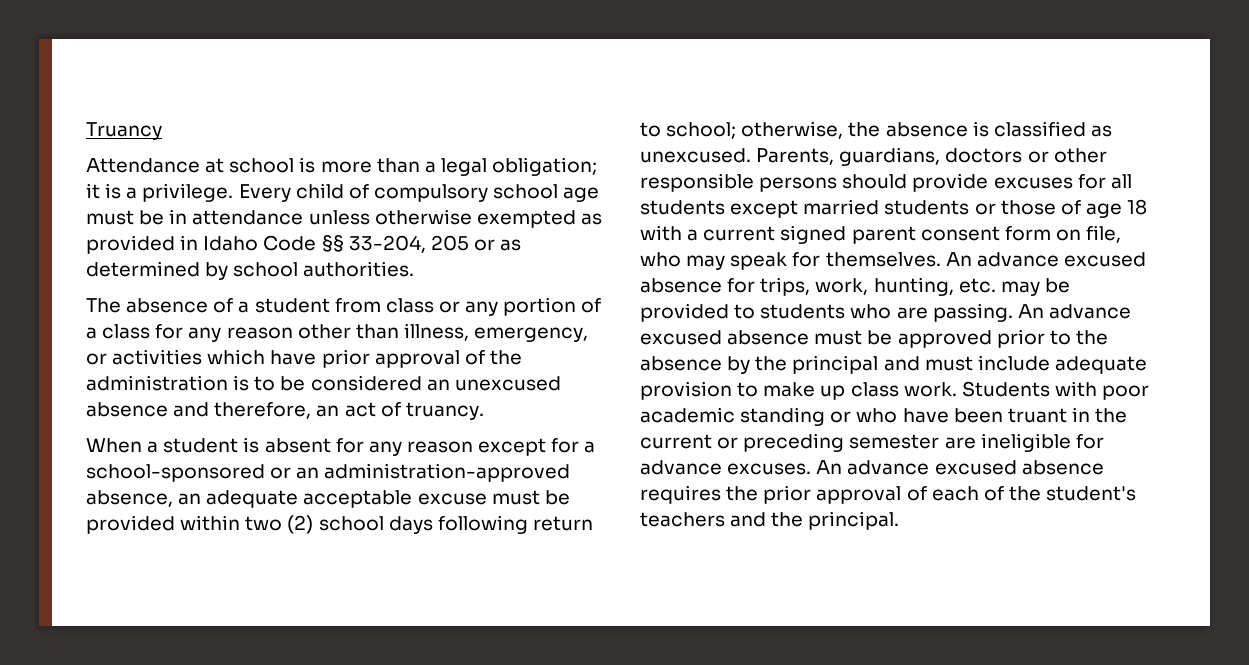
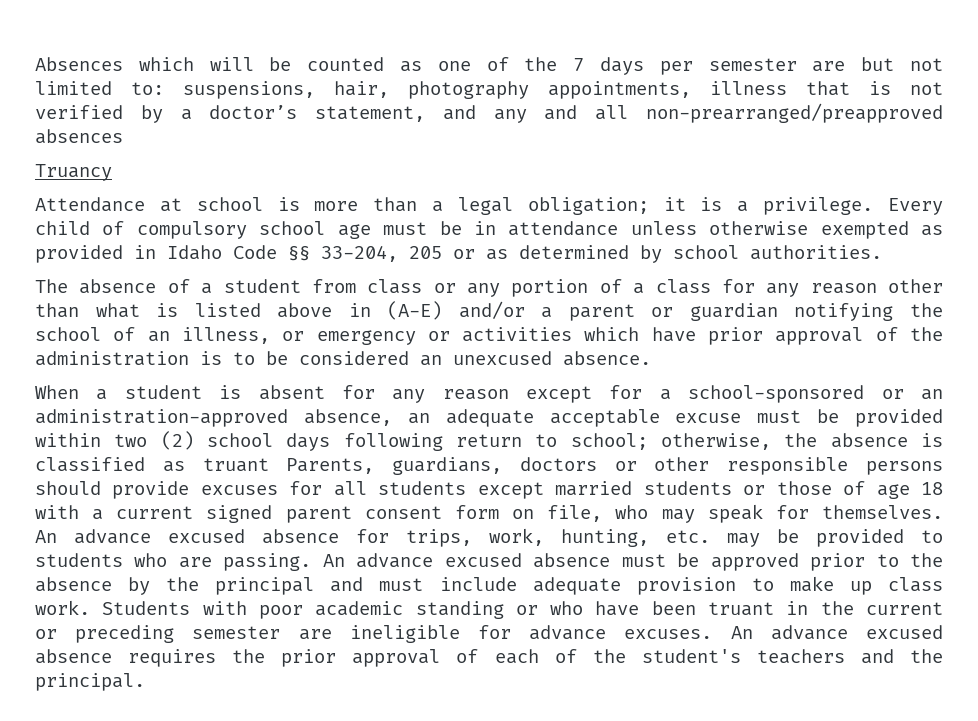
+ Absences which will be counted as one of the 7 days per semester are but not limited to: suspensions, hair, photography appointments, illness that is not verified by a doctor’s statement, and any and all non-prearranged/preapproved absences
- The absence of a student from class or any portion of a class for any reason other than illness, emergency, or activities which have prior approval of the administration is to be considered an unexcused absence and therefore, an act of truancy.
+ The absence of a student from class or any portion of a class for any reason other than what is listed above in (A-E) and/or a parent or guardian notifying the school of an illness, or emergency or activities which have prior approval of the administration is to be considered an unexcused absence.
- otherwise, the absence is classified as unexcused. Parents, guardians, doctors or other responsible persons should provide excuses for all students except married students or those of age 18 with a current signed parent consent form on file, who may speak for themselves.
+ otherwise, the absence is classified as truant Parents, guardians, doctors or other responsible persons should provide excuses for all students except married students or those of age 18 with a current signed parent consent form on file, who may speak for themselves.

